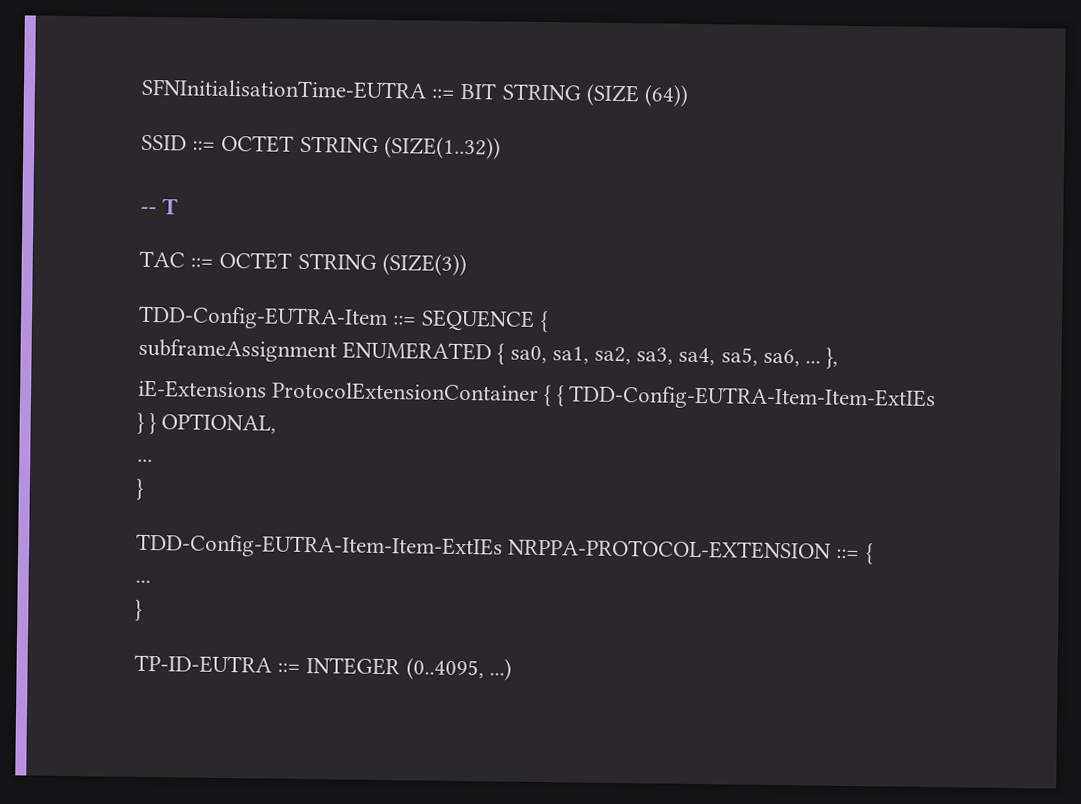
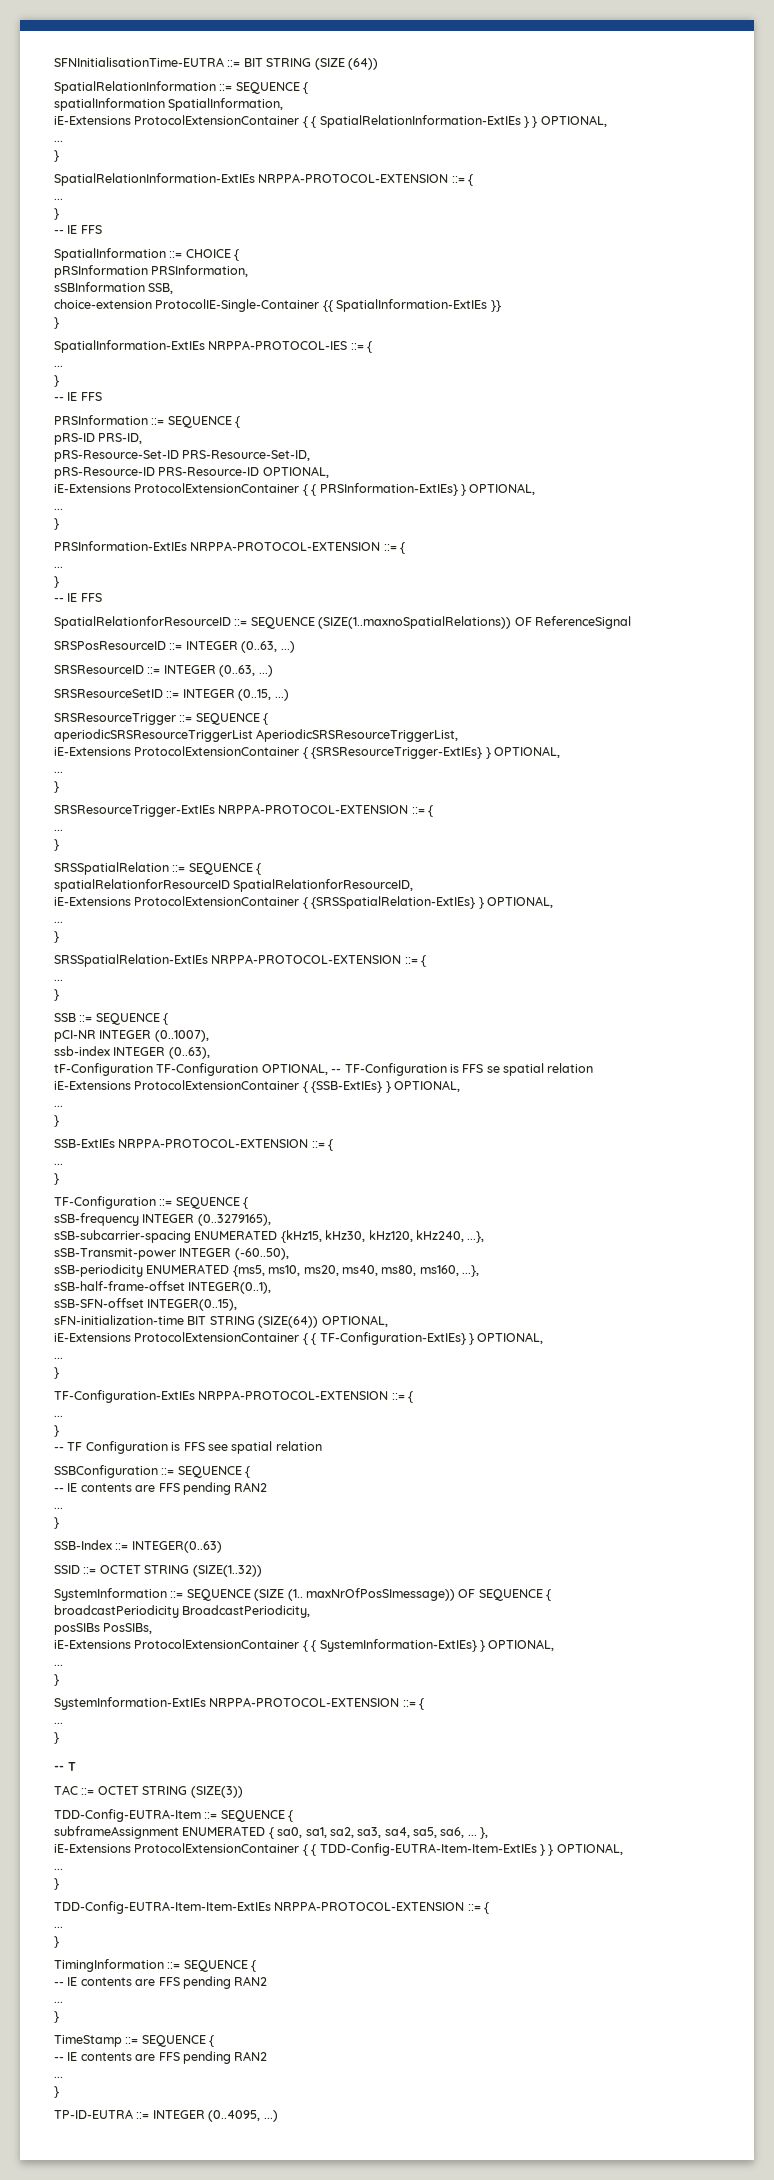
+ SpatialRelationInformation ::= SEQUENCE {
+ spatialInformation SpatialInformation,
+ iE-Extensions ProtocolExtensionContainer { { SpatialRelationInformation-ExtIEs } } OPTIONAL,
+ ...
+ }
+ SpatialRelationInformation-ExtIEs NRPPA-PROTOCOL-EXTENSION ::= {
+ ...
+ }
+ -- IE FFS
+ SpatialInformation ::= CHOICE {
+ pRSInformation PRSInformation,
+ sSBInformation SSB,
+ choice-extension ProtocolIE-Single-Container {{ SpatialInformation-ExtIEs }}
+ }
+ SpatialInformation-ExtIEs NRPPA-PROTOCOL-IES ::= {
+ ...
+ }
+ -- IE FFS
+ PRSInformation ::= SEQUENCE {
+ pRS-ID PRS-ID,
+ pRS-Resource-Set-ID PRS-Resource-Set-ID,
+ pRS-Resource-ID PRS-Resource-ID OPTIONAL,
+ iE-Extensions ProtocolExtensionContainer { { PRSInformation-ExtIEs} } OPTIONAL,
+ ...
+ }
+ PRSInformation-ExtIEs NRPPA-PROTOCOL-EXTENSION ::= {
+ ...
+ }
+ -- IE FFS
+ SpatialRelationforResourceID ::= SEQUENCE (SIZE(1..maxnoSpatialRelations)) OF ReferenceSignal
+ SRSPosResourceID ::= INTEGER (0..63, ...)
+ SRSResourceID ::= INTEGER (0..63, ...)
+ SRSResourceSetID ::= INTEGER (0..15, ...)
+ SRSResourceTrigger ::= SEQUENCE {
+ aperiodicSRSResourceTriggerList AperiodicSRSResourceTriggerList,
+ iE-Extensions ProtocolExtensionContainer { {SRSResourceTrigger-ExtIEs} } OPTIONAL,
+ ...
+ }
+ SRSResourceTrigger-ExtIEs NRPPA-PROTOCOL-EXTENSION ::= {
+ ...
+ }
+ SRSSpatialRelation ::= SEQUENCE {
+ spatialRelationforResourceID SpatialRelationforResourceID,
+ iE-Extensions ProtocolExtensionContainer { {SRSSpatialRelation-ExtIEs} } OPTIONAL,
+ ...
+ }
+ SRSSpatialRelation-ExtIEs NRPPA-PROTOCOL-EXTENSION ::= {
+ ...
+ }
+ SSB ::= SEQUENCE {
+ pCI-NR INTEGER (0..1007),
+ ssb-index INTEGER (0..63),
+ tF-Configuration TF-Configuration OPTIONAL, -- TF-Configuration is FFS se spatial relation
+ iE-Extensions ProtocolExtensionContainer { {SSB-ExtIEs} } OPTIONAL,
+ ...
+ }
+ SSB-ExtIEs NRPPA-PROTOCOL-EXTENSION ::= {
+ ...
+ }
+ TF-Configuration ::= SEQUENCE {
+ sSB-frequency INTEGER (0..3279165),
+ sSB-subcarrier-spacing ENUMERATED {kHz15, kHz30, kHz120, kHz240, ...},
+ sSB-Transmit-power INTEGER (-60..50),
+ sSB-periodicity ENUMERATED {ms5, ms10, ms20, ms40, ms80, ms160, ...},
+ sSB-half-frame-offset INTEGER(0..1),
+ sSB-SFN-offset INTEGER(0..15),
+ sFN-initialization-time BIT STRING (SIZE(64)) OPTIONAL,
+ iE-Extensions ProtocolExtensionContainer { { TF-Configuration-ExtIEs} } OPTIONAL,
+ ...
+ }
+ TF-Configuration-ExtIEs NRPPA-PROTOCOL-EXTENSION ::= {
+ ...
+ }
+ -- TF Configuration is FFS see spatial relation
+ SSBConfiguration ::= SEQUENCE {
+ -- IE contents are FFS pending RAN2
+ ...
+ }
+ SSB-Index ::= INTEGER(0..63)
+ SystemInformation ::= SEQUENCE (SIZE (1.. maxNrOfPosSImessage)) OF SEQUENCE {
+ broadcastPeriodicity BroadcastPeriodicity,
+ posSIBs PosSIBs,
+ iE-Extensions ProtocolExtensionContainer { { SystemInformation-ExtIEs} } OPTIONAL,
+ ...
+ }
+ SystemInformation-ExtIEs NRPPA-PROTOCOL-EXTENSION ::= {
+ ...
+ }
+ TimingInformation ::= SEQUENCE {
+ -- IE contents are FFS pending RAN2
+ ...
+ }
+ TimeStamp ::= SEQUENCE {
+ -- IE contents are FFS pending RAN2
+ ...
+ }

